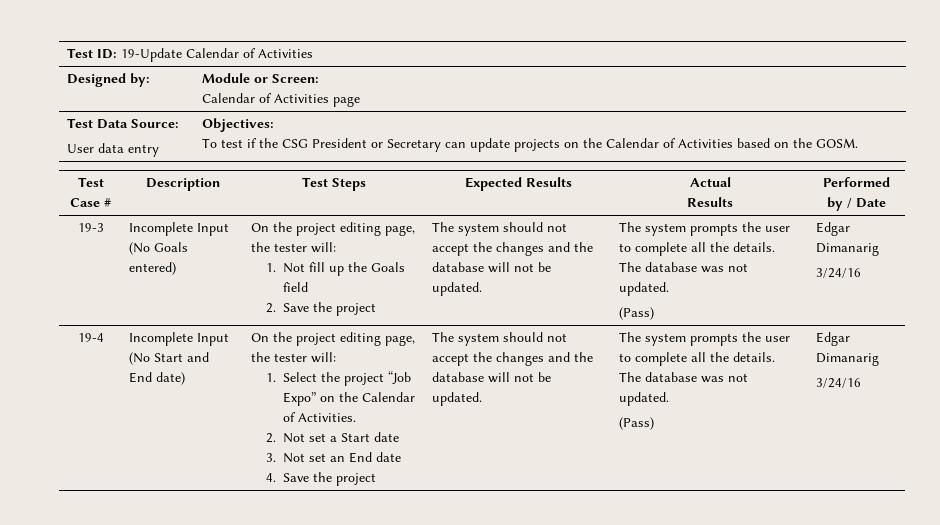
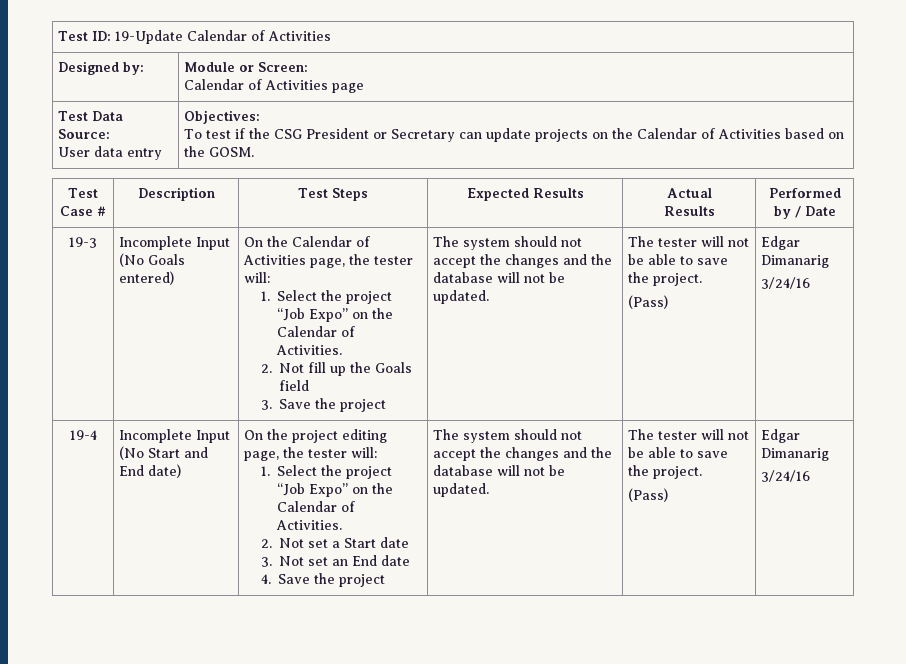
- Incomplete Input (No Goals entered) | On the project editing page, the tester will:
- 1. Not fill up the Goals field
+ Incomplete Input (No Goals entered) | On the Calendar of Activities page, the tester will:
+ 1. Select the project “Job Expo” on the Calendar of Activities.
+ 2. Not fill up the Goals field
- 2. Save the project | The system should not accept the changes and the database will not be updated. | The system prompts the user to complete all the details. The database was not updated.
+ 3. Save the project | The system should not accept the changes and the database will not be updated. | The tester will not be able to save the project.
- 4. Save the project | The system should not accept the changes and the database will not be updated. | The system prompts the user to complete all the details. The database was not updated.
+ 4. Save the project | The system should not accept the changes and the database will not be updated. | The tester will not be able to save the project.

